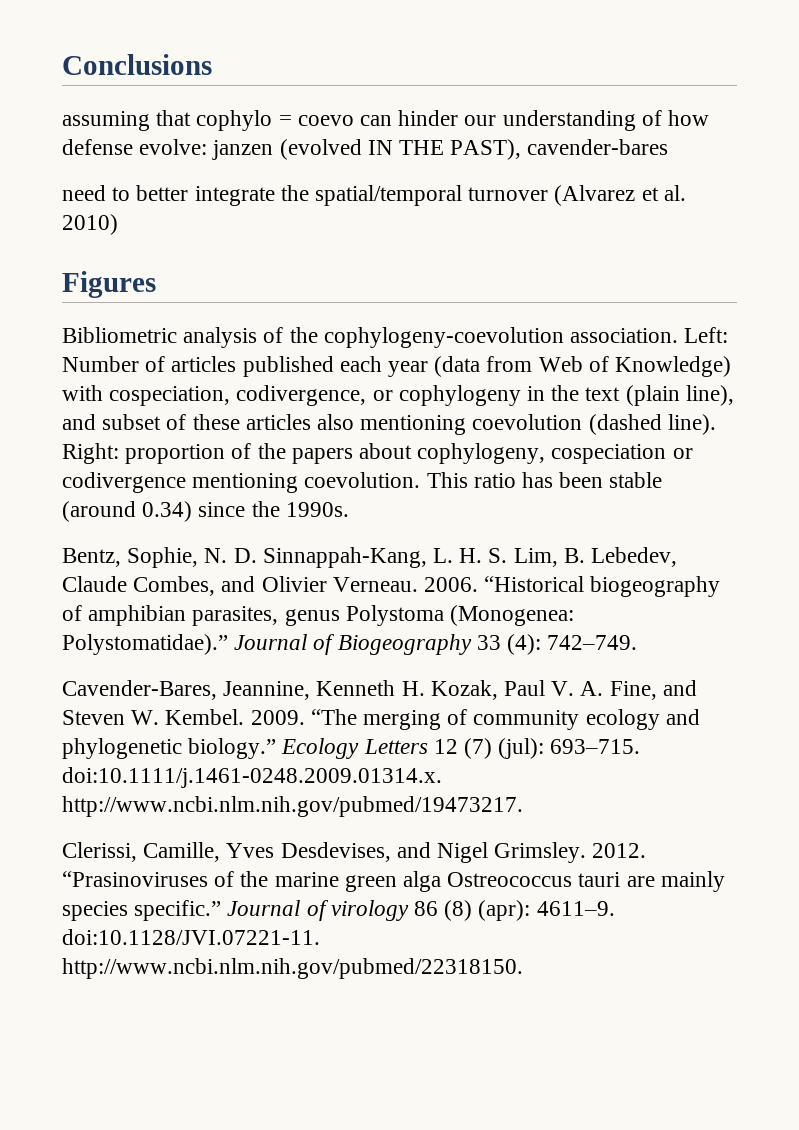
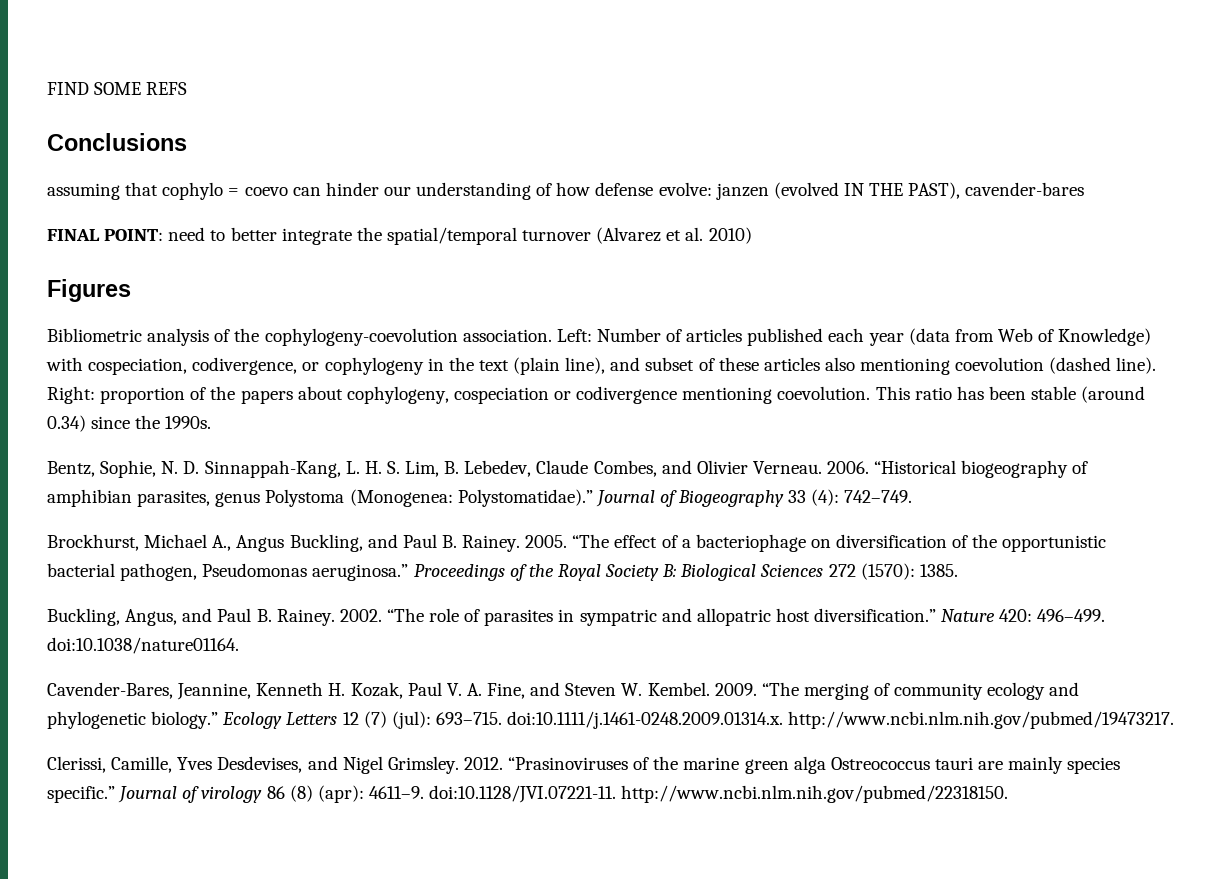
+ FIND SOME REFS
- need to better integrate the spatial/temporal turnover (Alvarez et al. 2010)
+ FINAL POINT: need to better integrate the spatial/temporal turnover (Alvarez et al. 2010)
+ Brockhurst, Michael A., Angus Buckling, and Paul B. Rainey. 2005. “The effect of a bacteriophage on diversification of the opportunistic bacterial pathogen, Pseudomonas aeruginosa.” Proceedings of the Royal Society B: Biological Sciences 272 (1570): 1385.
+ Buckling, Angus, and Paul B. Rainey. 2002. “The role of parasites in sympatric and allopatric host diversification.” Nature 420: 496–499. doi:10.1038/nature01164.

